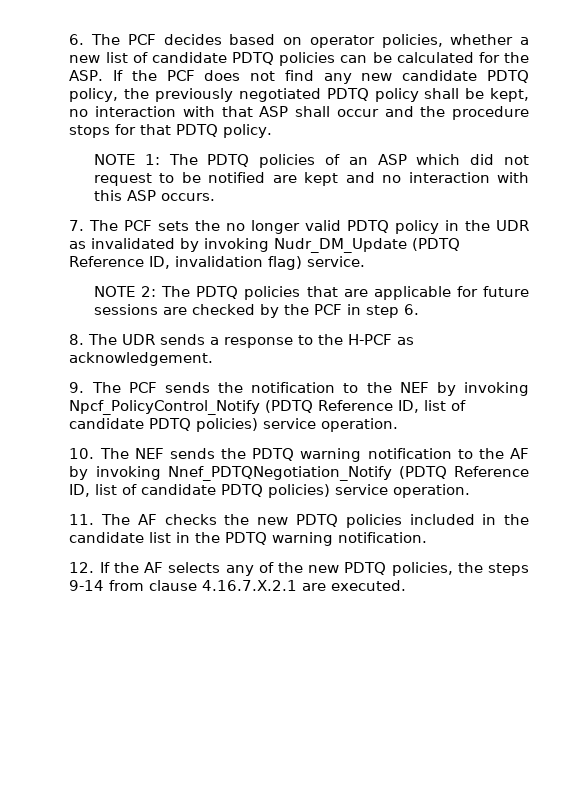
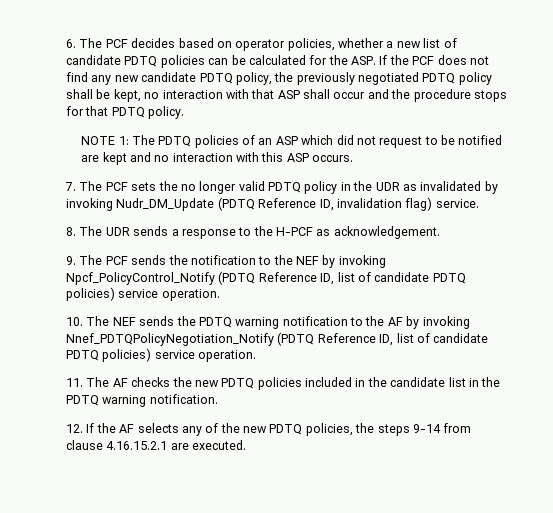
- NOTE 2: The PDTQ policies that are applicable for future sessions are checked by the PCF in step 6.
- 10. The NEF sends the PDTQ warning notification to the AF by invoking Nnef_PDTQNegotiation_Notify (PDTQ Reference ID, list of candidate PDTQ policies) service operation.
+ 10. The NEF sends the PDTQ warning notification to the AF by invoking Nnef_PDTQPolicyNegotiation_Notify (PDTQ Reference ID, list of candidate PDTQ policies) service operation.
- 12. If the AF selects any of the new PDTQ policies, the steps 9-14 from clause 4.16.7.X.2.1 are executed.
+ 12. If the AF selects any of the new PDTQ policies, the steps 9-14 from clause 4.16.15.2.1 are executed.

